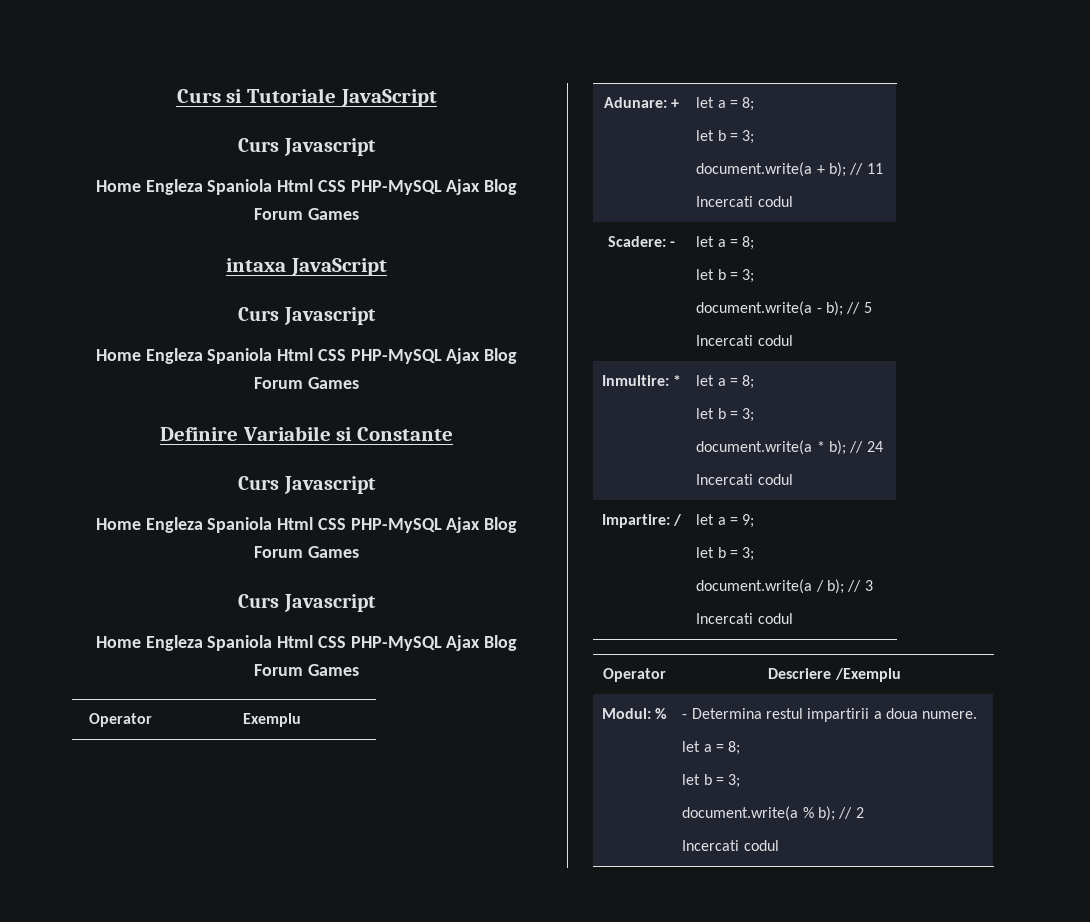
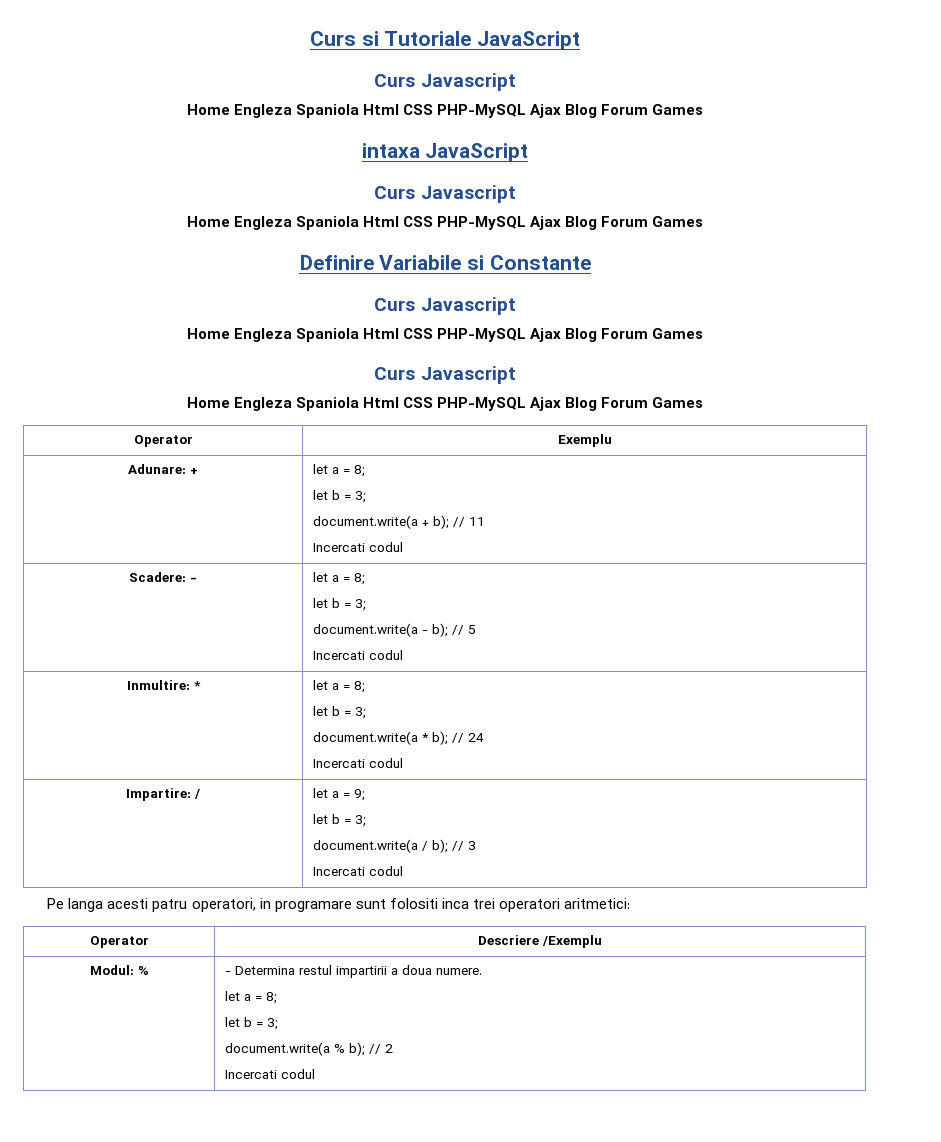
+ Pe langa acesti patru operatori, in programare sunt folositi inca trei operatori aritmetici:

